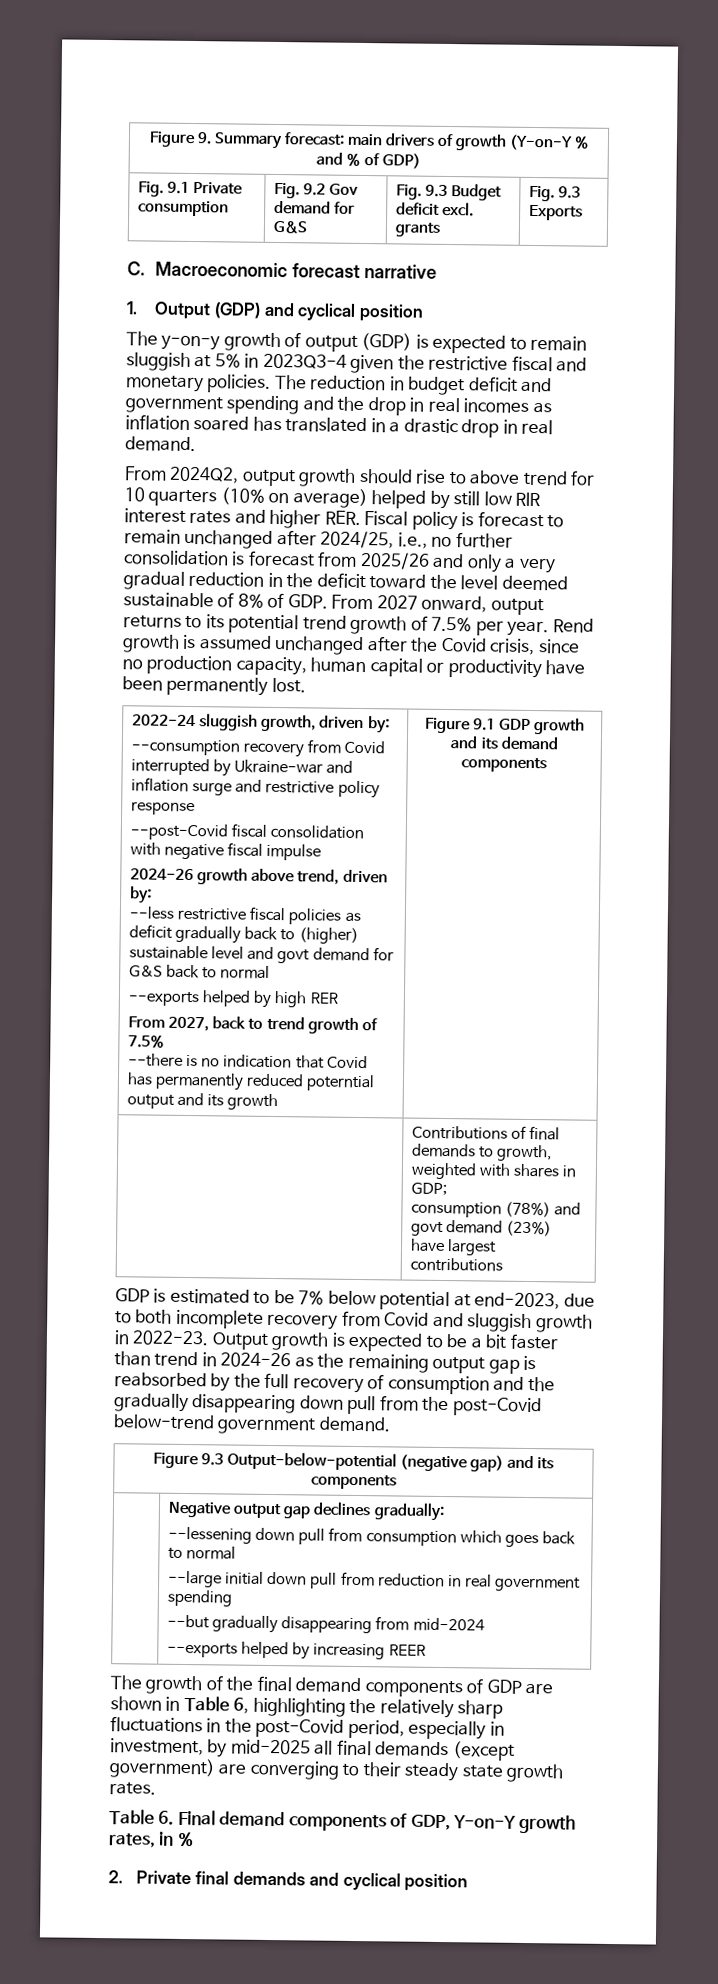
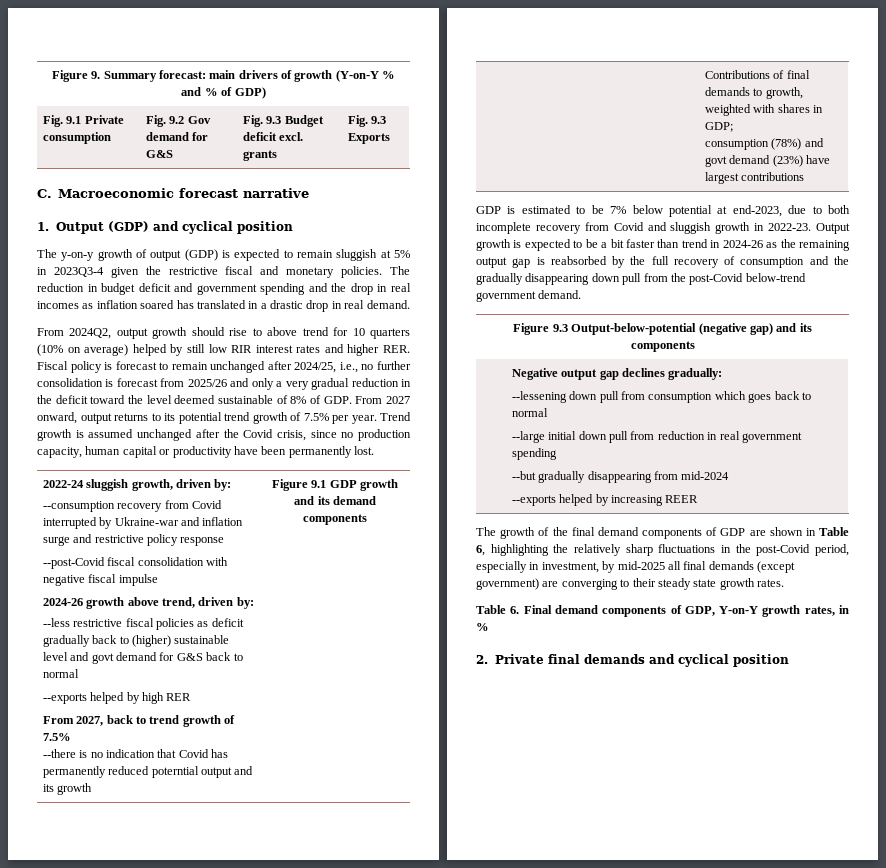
- Rend growth is assumed unchanged after the Covid crisis, since no production capacity, human capital or productivity have been permanently lost.
+ Trend growth is assumed unchanged after the Covid crisis, since no production capacity, human capital or productivity have been permanently lost.

